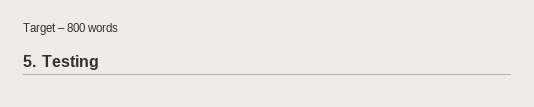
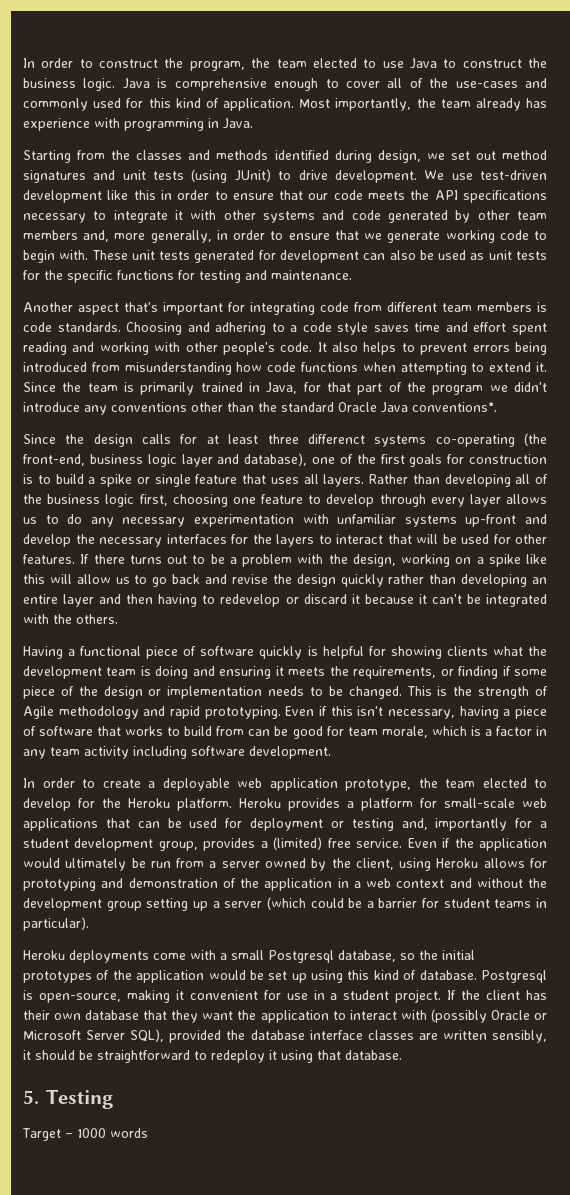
- Target – 800 words
+ In order to construct the program, the team elected to use Java to construct the business logic. Java is comprehensive enough to cover all of the use-cases and commonly used for this kind of application. Most importantly, the team already has experience with programming in Java.
+ Starting from the classes and methods identified during design, we set out method signatures and unit tests (using JUnit) to drive development. We use test-driven development like this in order to ensure that our code meets the API specifications necessary to integrate it with other systems and code generated by other team members and, more generally, in order to ensure that we generate working code to begin with. These unit tests generated for development can also be used as unit tests for the specific functions for testing and maintenance.
+ Another aspect that's important for integrating code from different team members is code standards. Choosing and adhering to a code style saves time and effort spent reading and working with other people's code. It also helps to prevent errors being introduced from misunderstanding how code functions when attempting to extend it. Since the team is primarily trained in Java, for that part of the program we didn't introduce any conventions other than the standard Oracle Java conventions*.
+ Since the design calls for at least three differenct systems co-operating (the front-end, business logic layer and database), one of the first goals for construction is to build a spike or single feature that uses all layers. Rather than developing all of the business logic first, choosing one feature to develop through every layer allows us to do any necessary experimentation with unfamiliar systems up-front and develop the necessary interfaces for the layers to interact that will be used for other features. If there turns out to be a problem with the design, working on a spike like this will allow us to go back and revise the design quickly rather than developing an entire layer and then having to redevelop or discard it because it can't be integrated with the others.
+ Having a functional piece of software quickly is helpful for showing clients what the development team is doing and ensuring it meets the requirements, or finding if some piece of the design or implementation needs to be changed. This is the strength of Agile methodology and rapid prototyping. Even if this isn't necessary, having a piece of software that works to build from can be good for team morale, which is a factor in any team activity including software development.
+ In order to create a deployable web application prototype, the team elected to develop for the Heroku platform. Heroku provides a platform for small-scale web applications that can be used for deployment or testing and, importantly for a student development group, provides a (limited) free service. Even if the application would ultimately be run from a server owned by the client, using Heroku allows for prototyping and demonstration of the application in a web context and without the development group setting up a server (which could be a barrier for student teams in particular).
+ Heroku deployments come with a small Postgresql database, so the initial prototypes of the application would be set up using this kind of database. Postgresql is open-source, making it convenient for use in a student project. If the client has their own database that they want the application to interact with (possibly Oracle or Microsoft Server SQL), provided the database interface classes are written sensibly, it should be straightforward to redeploy it using that database.
  5. Testing
+ Target – 1000 words

